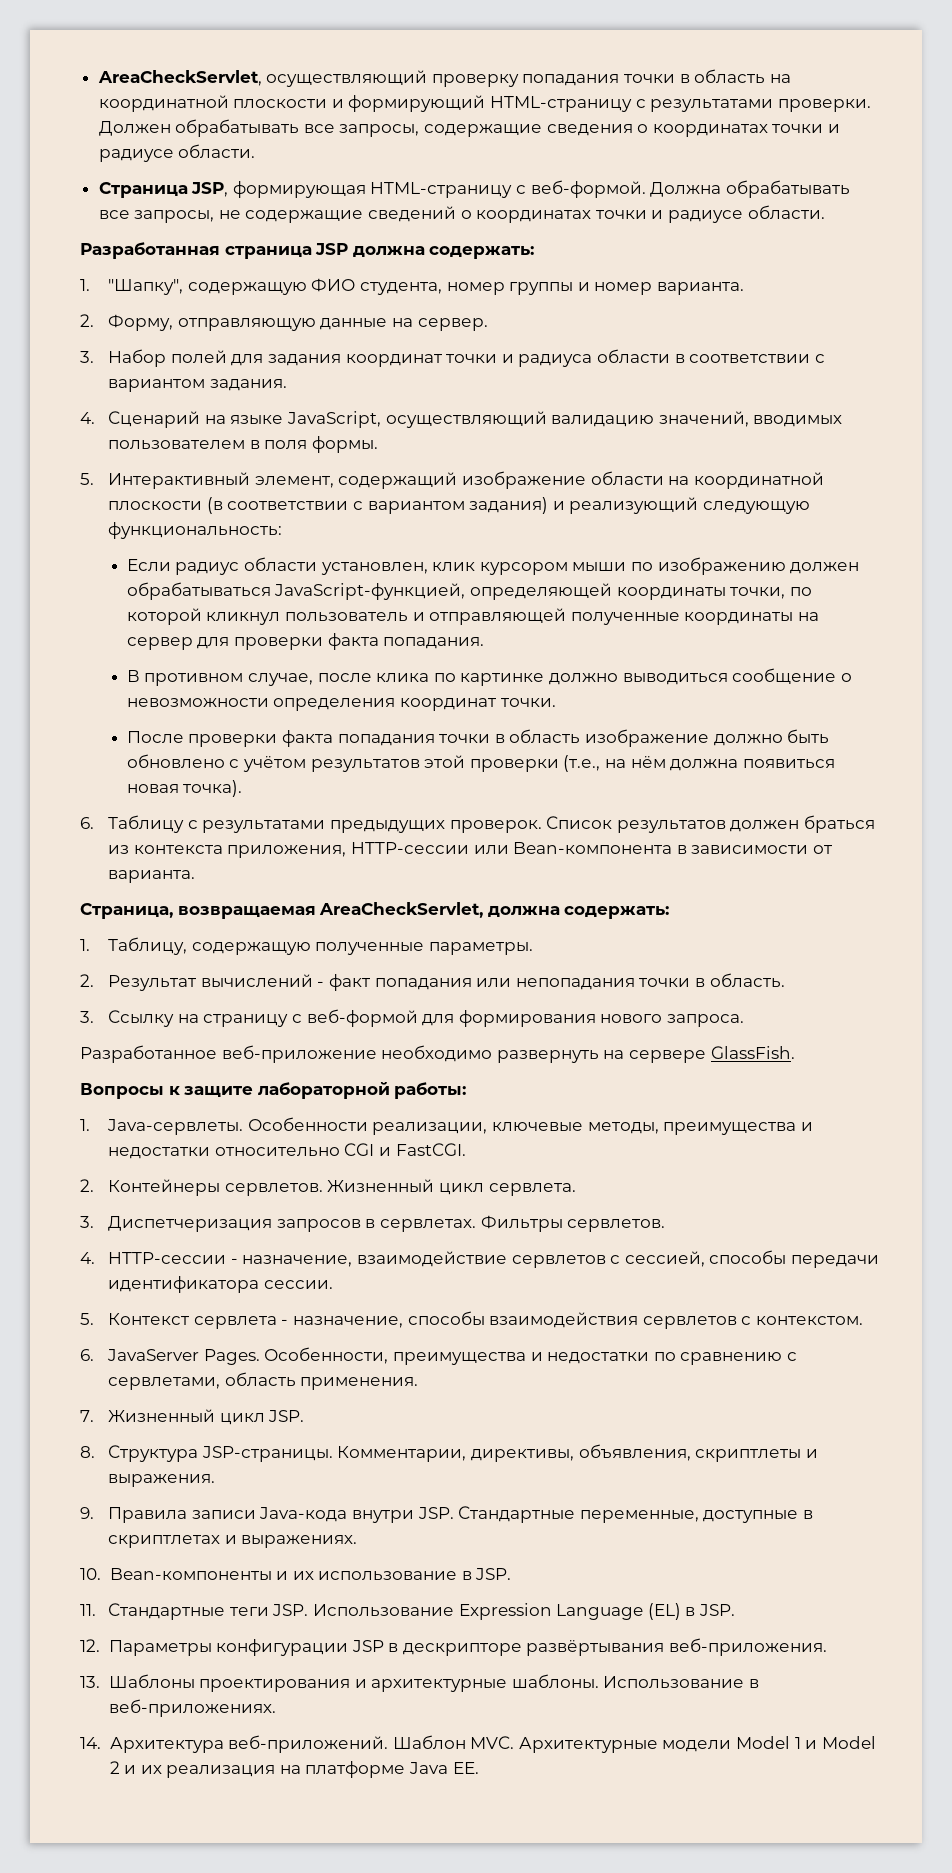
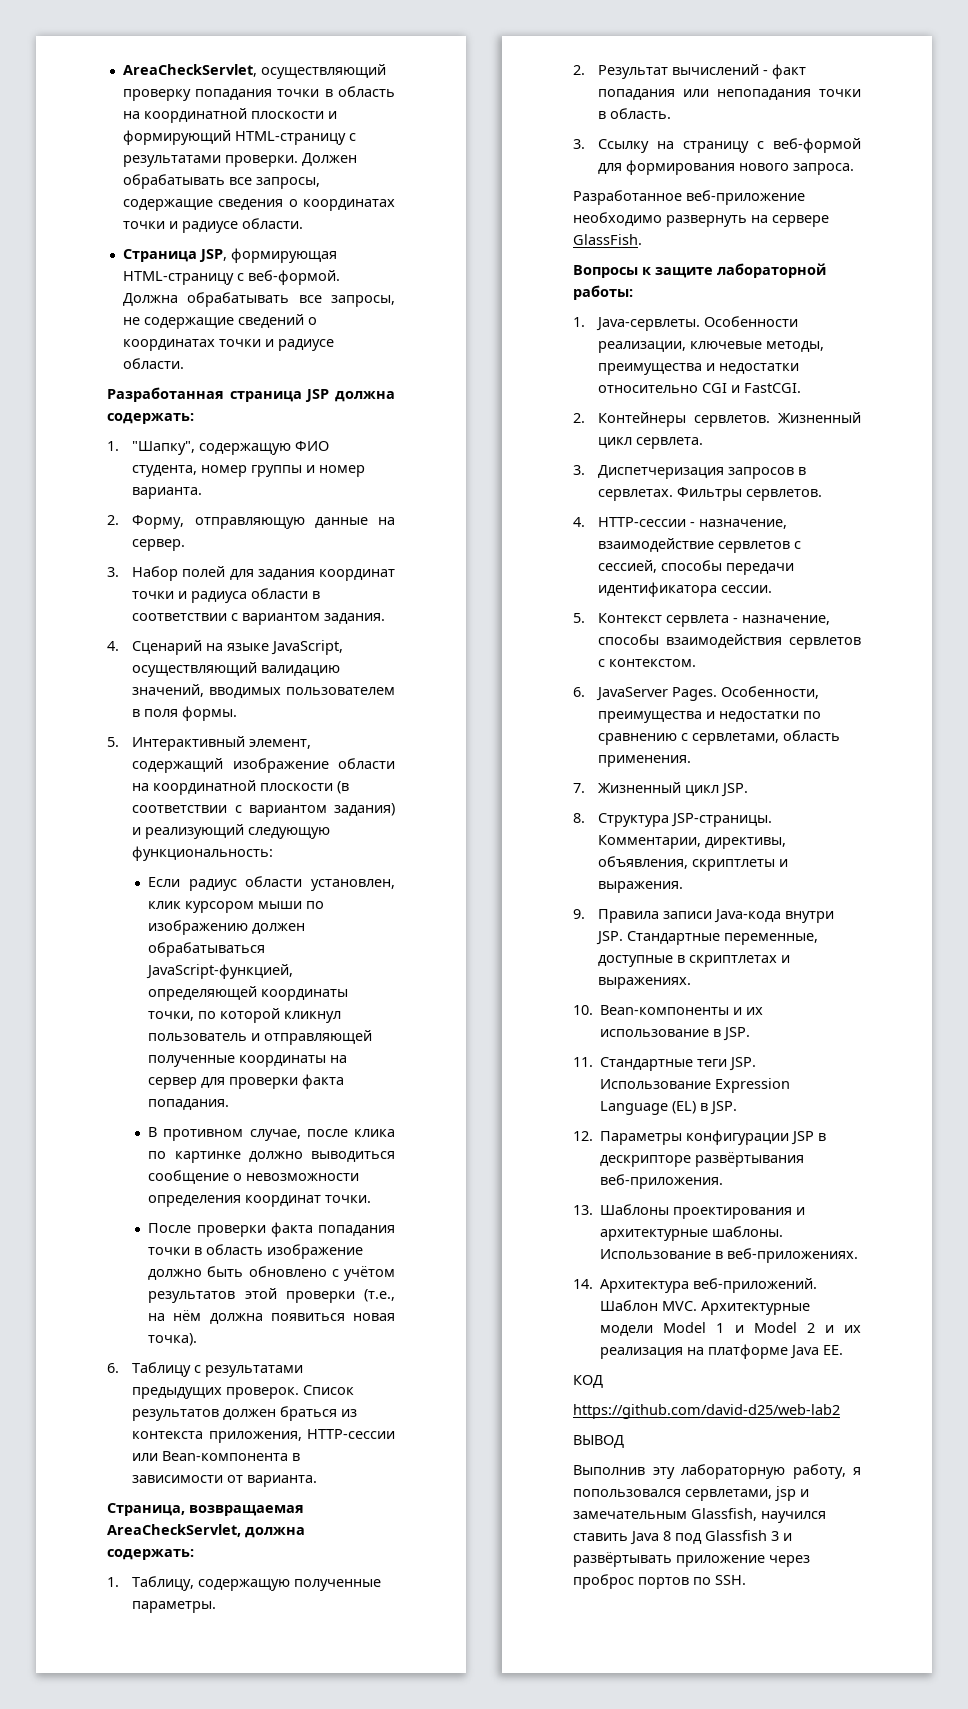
+ КОД
+ https://github.com/david-d25/web-lab2
+ ВЫВОД
+ Выполнив эту лабораторную работу, я попользовался сервлетами, jsp и замечательным Glassfish, научился ставить Java 8 под Glassfish 3 и развёртывать приложение через проброс портов по SSH.

